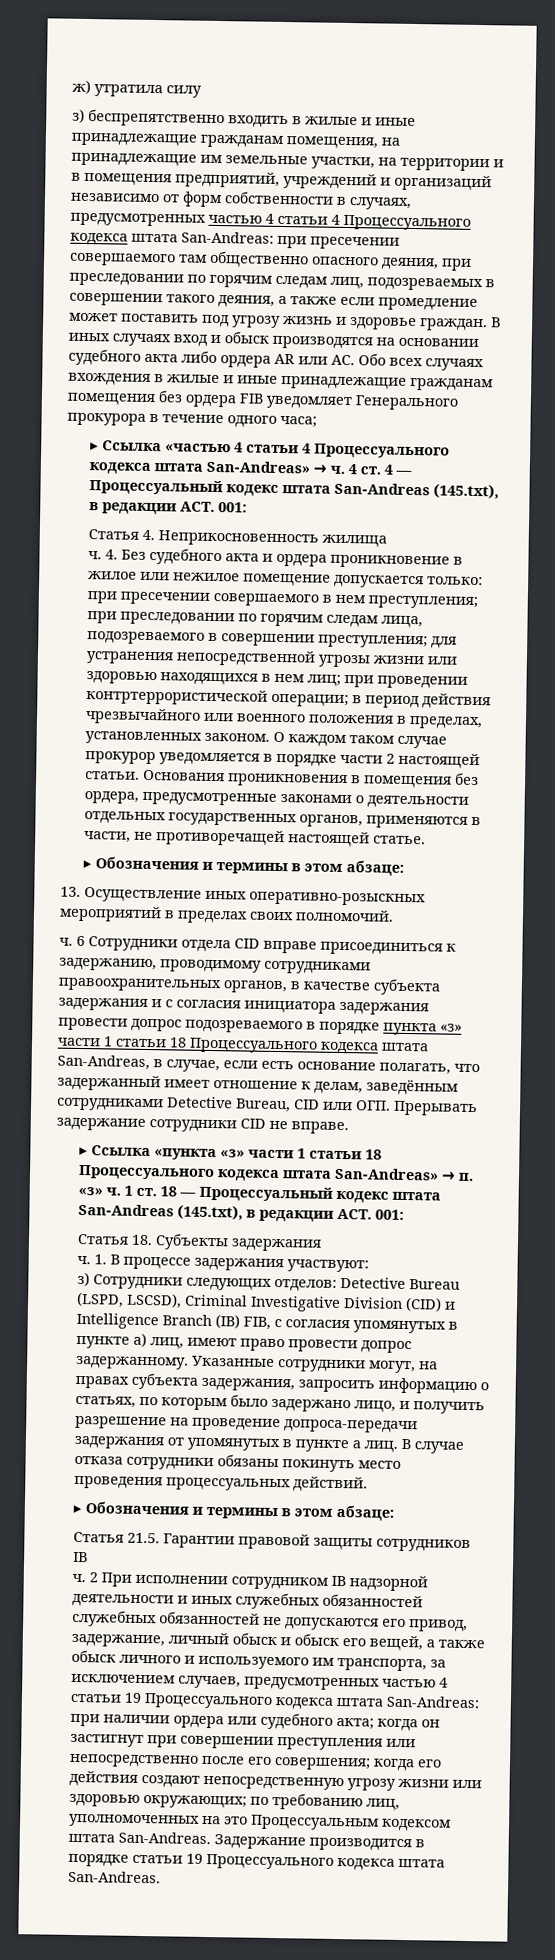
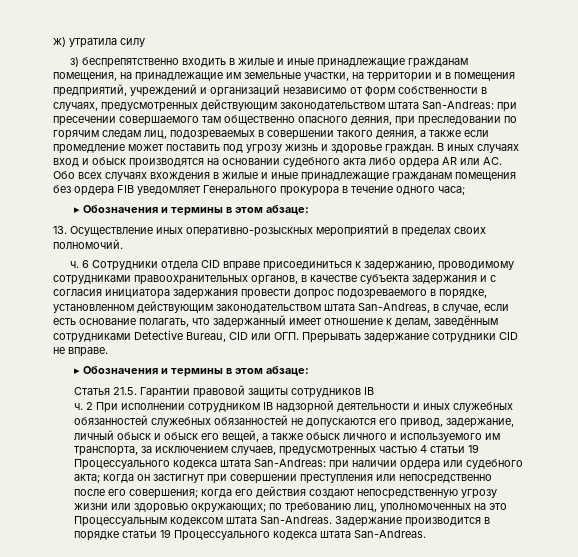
- з) беспрепятственно входить в жилые и иные принадлежащие гражданам помещения, на принадлежащие им земельные участки, на территории и в помещения предприятий, учреждений и организаций независимо от форм собственности в случаях, предусмотренных частью 4 статьи 4 Процессуального кодекса штата San-Andreas:
+ з) беспрепятственно входить в жилые и иные принадлежащие гражданам помещения, на принадлежащие им земельные участки, на территории и в помещения предприятий, учреждений и организаций независимо от форм собственности в случаях, предусмотренных действующим законодательством штата San-Andreas:
- ▸ Ссылка «частью 4 статьи 4 Процессуального кодекса штата San-Andreas» → ч. 4 ст. 4 — Процессуальный кодекс штата San-Andreas (145.txt), в редакции ACT. 001:
- Статья 4. Неприкосновенность жилища
- ч. 4. Без судебного акта и ордера проникновение в жилое или нежилое помещение допускается только: при пресечении совершаемого в нем преступления; при преследовании по горячим следам лица, подозреваемого в совершении преступления; для устранения непосредственной угрозы жизни или здоровью находящихся в нем лиц; при проведении контртеррористической операции; в период действия чрезвычайного или военного положения в пределах, установленных законом. О каждом таком случае прокурор уведомляется в порядке части 2 настоящей статьи. Основания проникновения в помещения без ордера, предусмотренные законами о деятельности отдельных государственных органов, применяются в части, не противоречащей настоящей статье.
- ч. 6 Сотрудники отдела CID вправе присоединиться к задержанию, проводимому сотрудниками правоохранительных органов, в качестве субъекта задержания и с согласия инициатора задержания провести допрос подозреваемого в порядке пункта «з» части 1 статьи 18 Процессуального кодекса штата San-Andreas, в случае, если есть основание полагать, что задержанный имеет отношение к делам, заведённым сотрудниками Detective Bureau, CID или ОГП. Прерывать задержание сотрудники CID не вправе.
+ ч. 6 Сотрудники отдела CID вправе присоединиться к задержанию, проводимому сотрудниками правоохранительных органов, в качестве субъекта задержания и с согласия инициатора задержания провести допрос подозреваемого в порядке, установленном действующим законодательством штата San-Andreas, в случае, если есть основание полагать, что задержанный имеет отношение к делам, заведённым сотрудниками Detective Bureau, CID или ОГП. Прерывать задержание сотрудники CID не вправе.
- ▸ Ссылка «пункта «з» части 1 статьи 18 Процессуального кодекса штата San-Andreas» → п. «з» ч. 1 ст. 18 — Процессуальный кодекс штата San-Andreas (145.txt), в редакции ACT. 001:
- Статья 18. Субъекты задержания
- ч. 1. В процессе задержания участвуют:
- з) Сотрудники следующих отделов: Detective Bureau (LSPD, LSCSD), Criminal Investigative Division (CID) и Intelligence Branch (IB) FIB, с согласия упомянутых в пункте а) лиц, имеют право провести допрос задержанному. Указанные сотрудники могут, на правах субъекта задержания, запросить информацию о статьях, по которым было задержано лицо, и получить разрешение на проведение допроса-передачи задержания от упомянутых в пункте а лиц. В случае отказа сотрудники обязаны покинуть место проведения процессуальных действий.

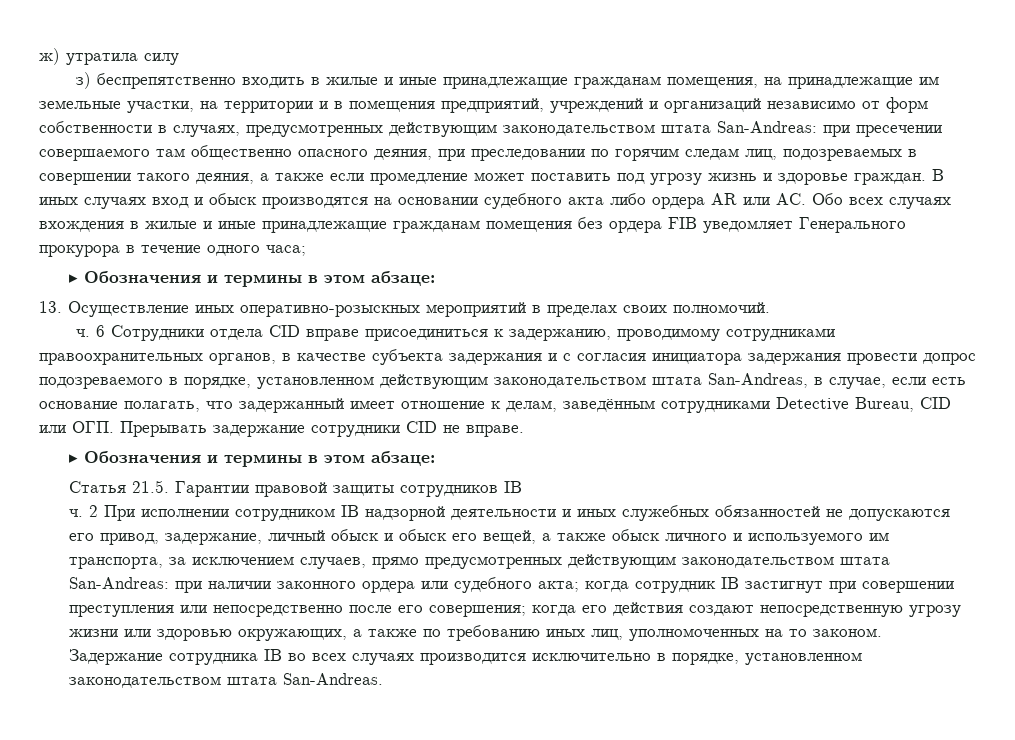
- ч. 2 При исполнении сотрудником IB надзорной деятельности и иных служебных обязанностей служебных обязанностей не допускаются его привод, задержание, личный обыск и обыск его вещей, а также обыск личного и используемого им транспорта, за исключением случаев, предусмотренных частью 4 статьи 19 Процессуального кодекса штата San-Andreas:
+ ч. 2 При исполнении сотрудником IB надзорной деятельности и иных служебных обязанностей не допускаются его привод, задержание, личный обыск и обыск его вещей, а также обыск личного и используемого им транспорта, за исключением случаев, прямо предусмотренных действующим законодательством штата San-Andreas:
- при наличии ордера или судебного акта;
+ при наличии законного ордера или судебного акта;
- когда он застигнут при совершении преступления или непосредственно после его совершения;
+ когда сотрудник IB застигнут при совершении преступления или непосредственно после его совершения;
- когда его действия создают непосредственную угрозу жизни или здоровью окружающих; по требованию лиц, уполномоченных на это Процессуальным кодексом штата San-Andreas. Задержание производится в порядке статьи 19 Процессуального кодекса штата San-Andreas.
+ когда его действия создают непосредственную угрозу жизни или здоровью окружающих, а также по требованию иных лиц, уполномоченных на то законом. Задержание сотрудника IB во всех случаях производится исключительно в порядке, установленном законодательством штата San-Andreas.

